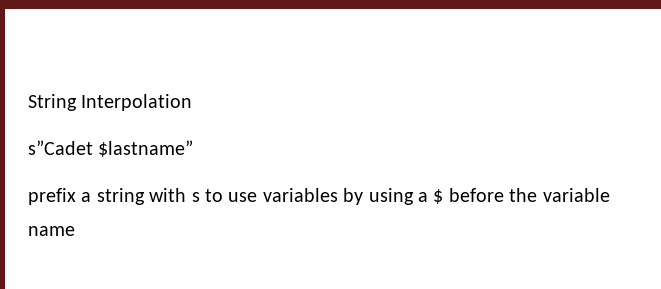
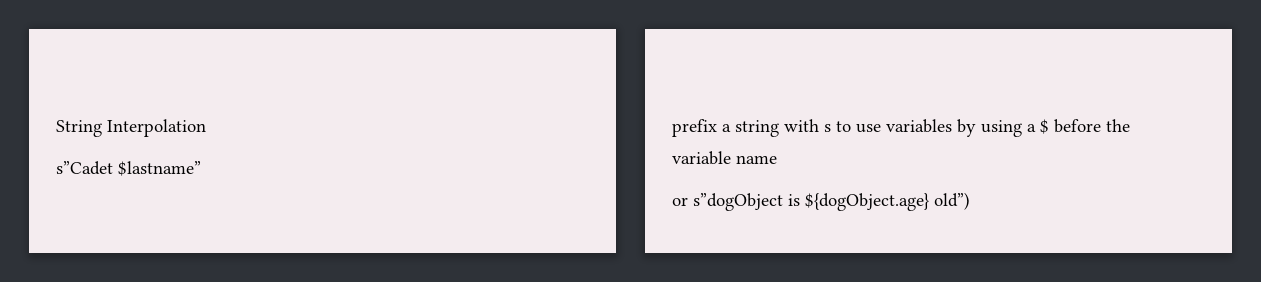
+ or s”dogObject is ${dogObject.age} old”)

